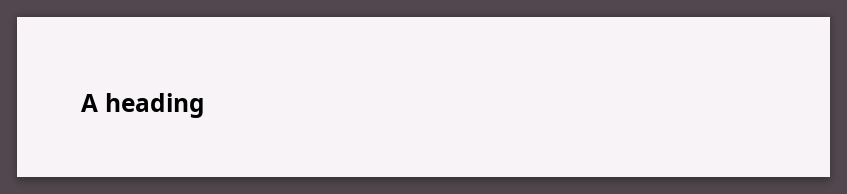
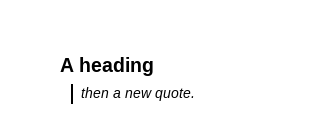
+ then a new quote.

